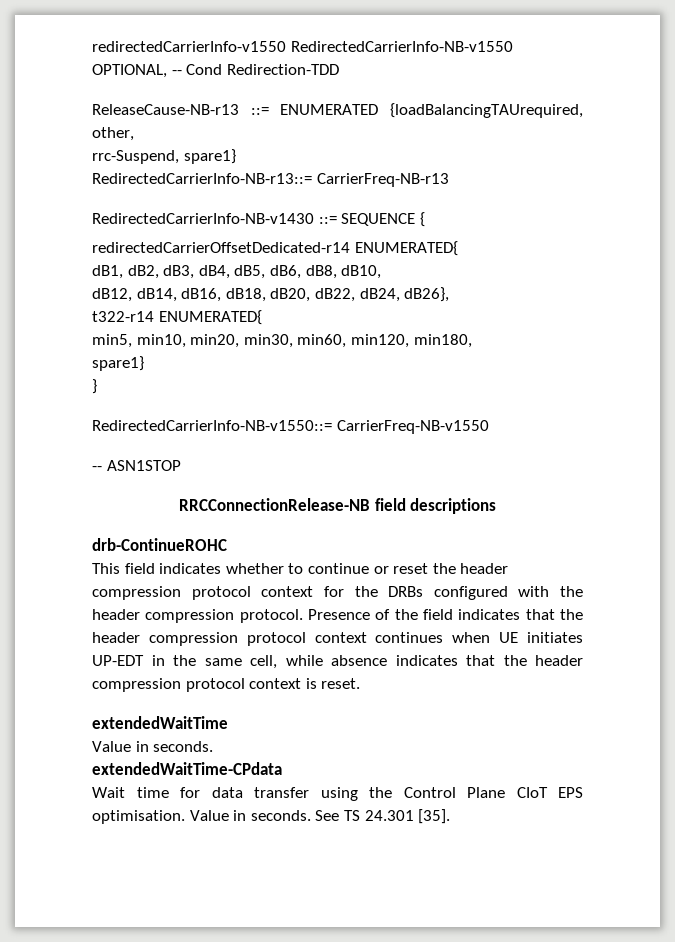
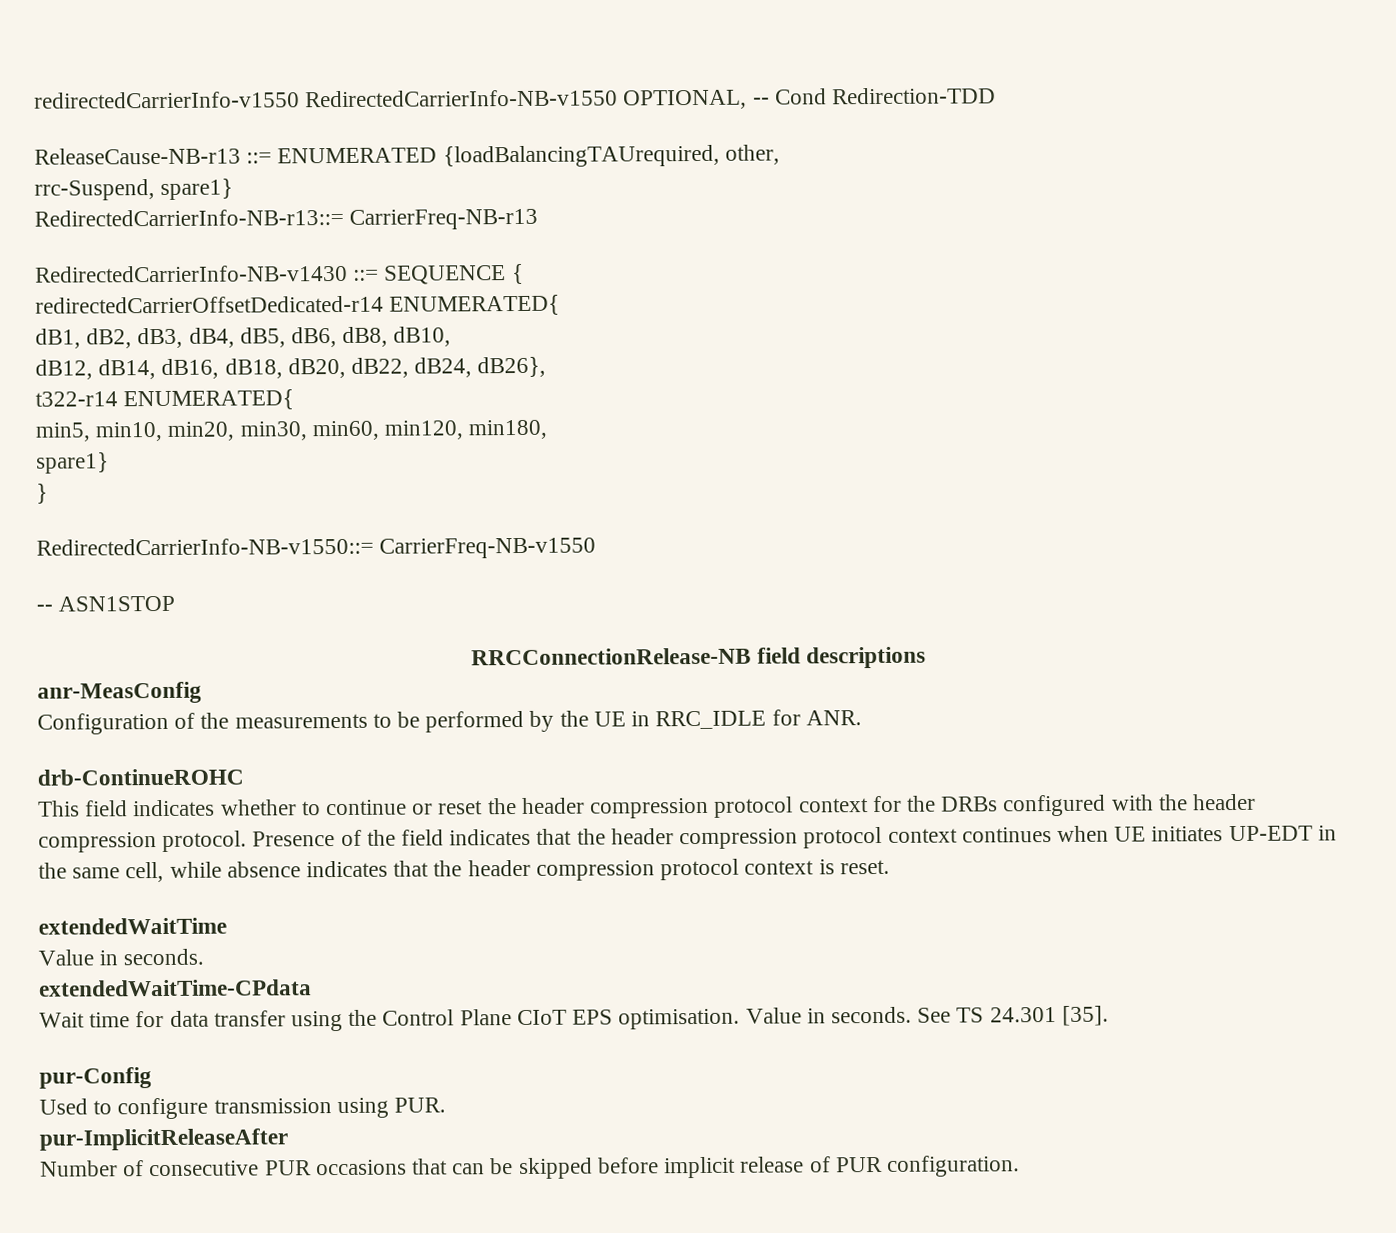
+ anr-MeasConfig
+ Configuration of the measurements to be performed by the UE in RRC_IDLE for ANR.
+ pur-Config
+ Used to configure transmission using PUR.
+ pur-ImplicitReleaseAfter
+ Number of consecutive PUR occasions that can be skipped before implicit release of PUR configuration.

